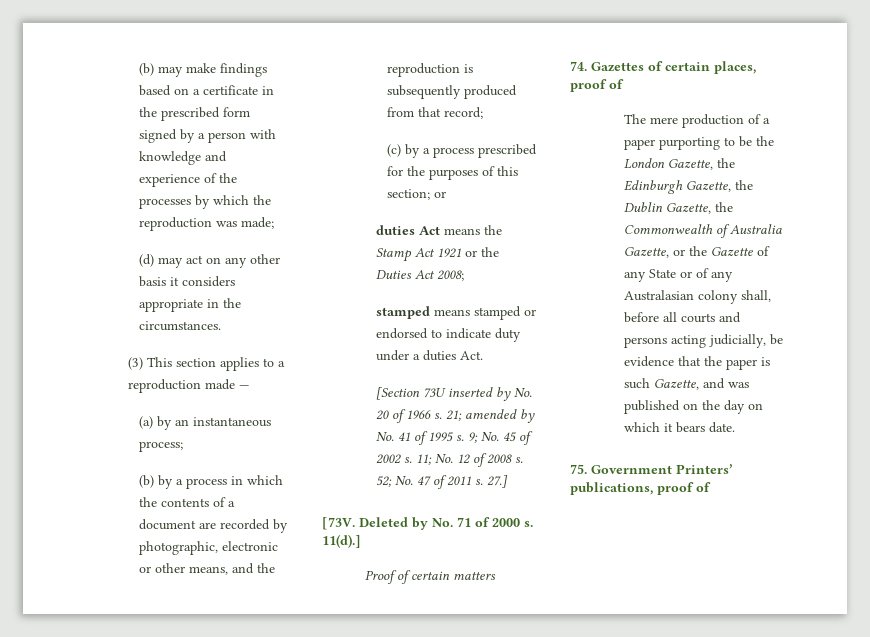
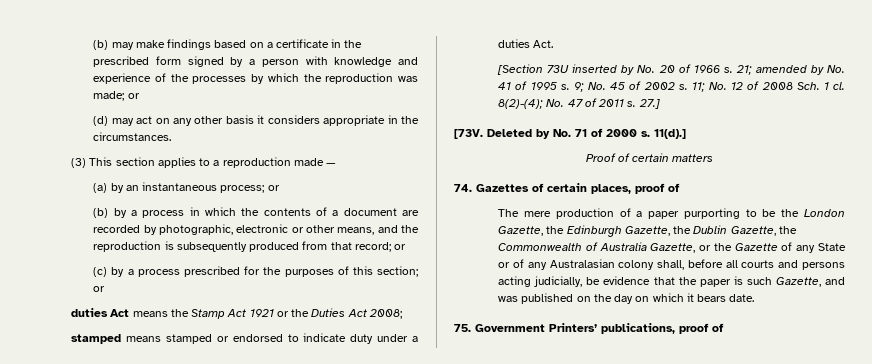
- (b) may make findings based on a certificate in the prescribed form signed by a person with knowledge and experience of the processes by which the reproduction was made;
+ (b) may make findings based on a certificate in the prescribed form signed by a person with knowledge and experience of the processes by which the reproduction was made; or
- (a) by an instantaneous process;
+ (a) by an instantaneous process; or
- (b) by a process in which the contents of a document are recorded by photographic, electronic or other means, and the reproduction is subsequently produced from that record;
+ (b) by a process in which the contents of a document are recorded by photographic, electronic or other means, and the reproduction is subsequently produced from that record; or
- 11; No. 12 of 2008 s. 52; No. 47 of 2011 s.
+ 11; No. 12 of 2008 Sch. 1 cl. 8(2)-(4); No. 47 of 2011 s.

